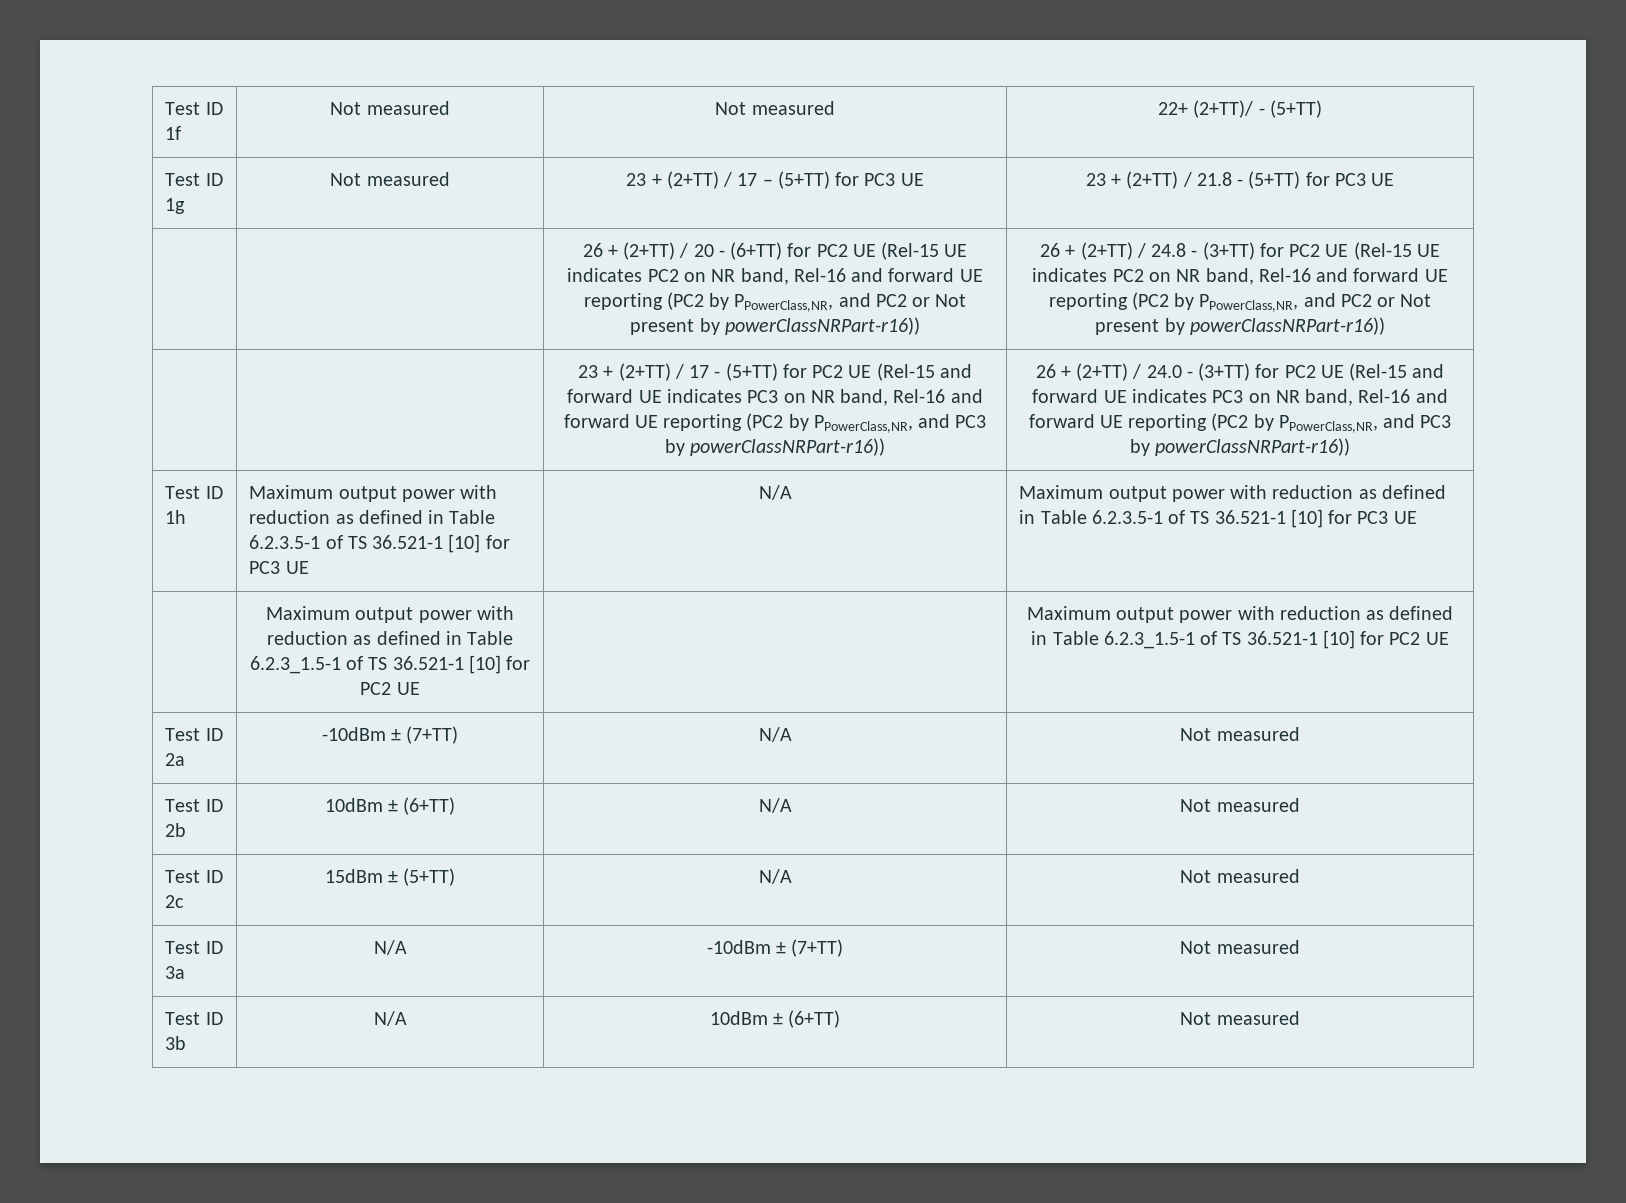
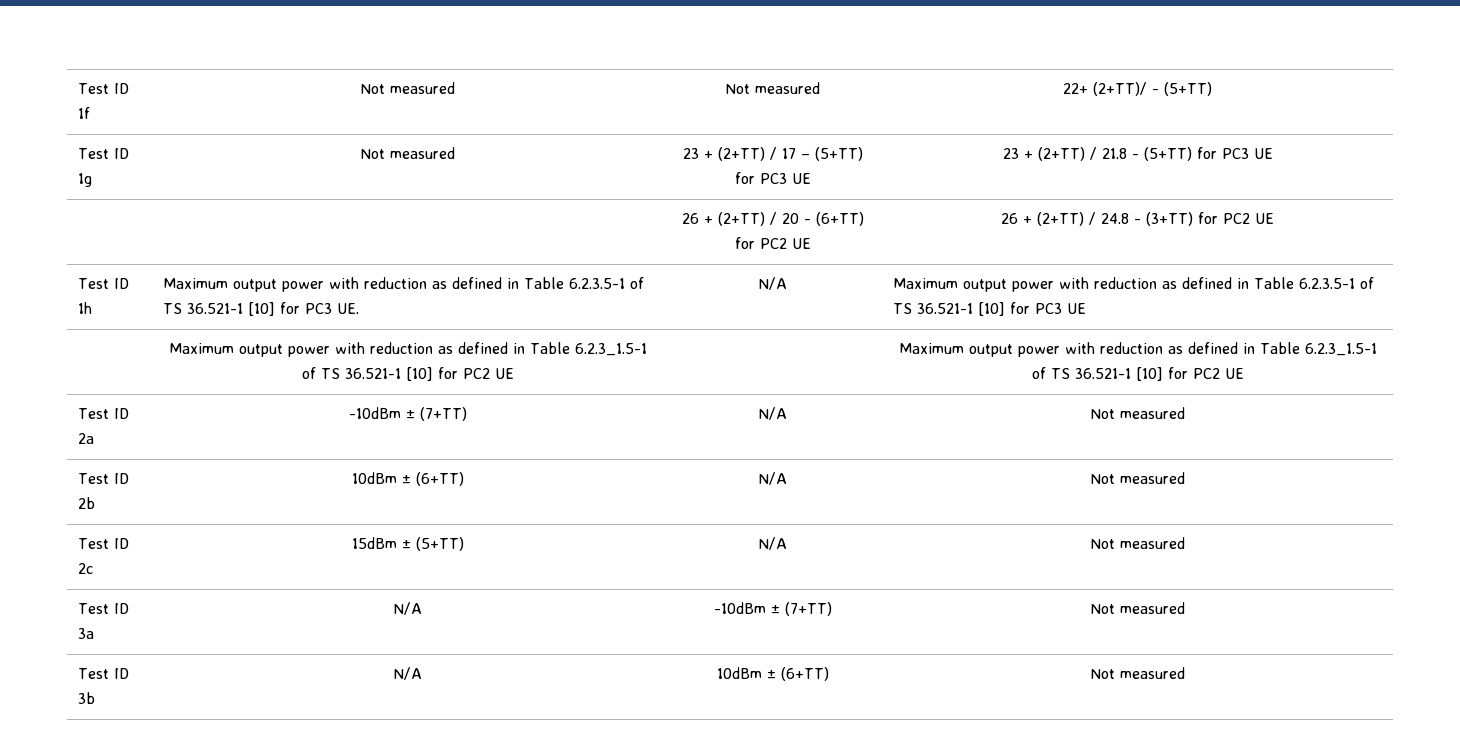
- 26 + (2+TT) / 20 - (6+TT) for PC2 UE (Rel-15 UE indicates PC2 on NR band, Rel-16 and forward UE reporting (PC2 by PPowerClass,NR, and PC2 or Not present by powerClassNRPart-r16))
+ 26 + (2+TT) / 20 - (6+TT) for PC2 UE
- 26 + (2+TT) / 24.8 - (3+TT) for PC2 UE (Rel-15 UE indicates PC2 on NR band, Rel-16 and forward UE reporting (PC2 by PPowerClass,NR, and PC2 or Not present by powerClassNRPart-r16))
- | | 23 + (2+TT) / 17 - (5+TT) for PC2 UE (Rel-15 and forward UE indicates PC3 on NR band, Rel-16 and forward UE reporting (PC2 by PPowerClass,NR, and PC3 by powerClassNRPart-r16)) | 26 + (2+TT) / 24.0 - (3+TT) for PC2 UE (Rel-15 and forward UE indicates PC3 on NR band, Rel-16 and forward UE reporting (PC2 by PPowerClass,NR, and PC3 by powerClassNRPart-r16))
+ 26 + (2+TT) / 24.8 - (3+TT) for PC2 UE
- Test ID 1h | Maximum output power with reduction as defined in Table 6.2.3.5-1 of TS 36.521-1 [10] for PC3 UE | N/A | Maximum output power with reduction as defined in Table 6.2.3.5-1 of TS 36.521-1 [10] for PC3 UE
+ Test ID 1h | Maximum output power with reduction as defined in Table 6.2.3.5-1 of TS 36.521-1 [10] for PC3 UE. | N/A | Maximum output power with reduction as defined in Table 6.2.3.5-1 of TS 36.521-1 [10] for PC3 UE

